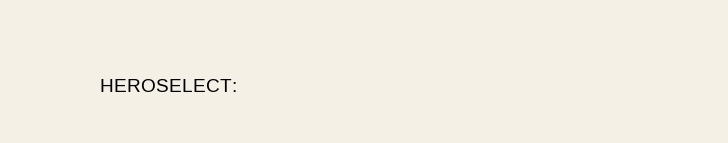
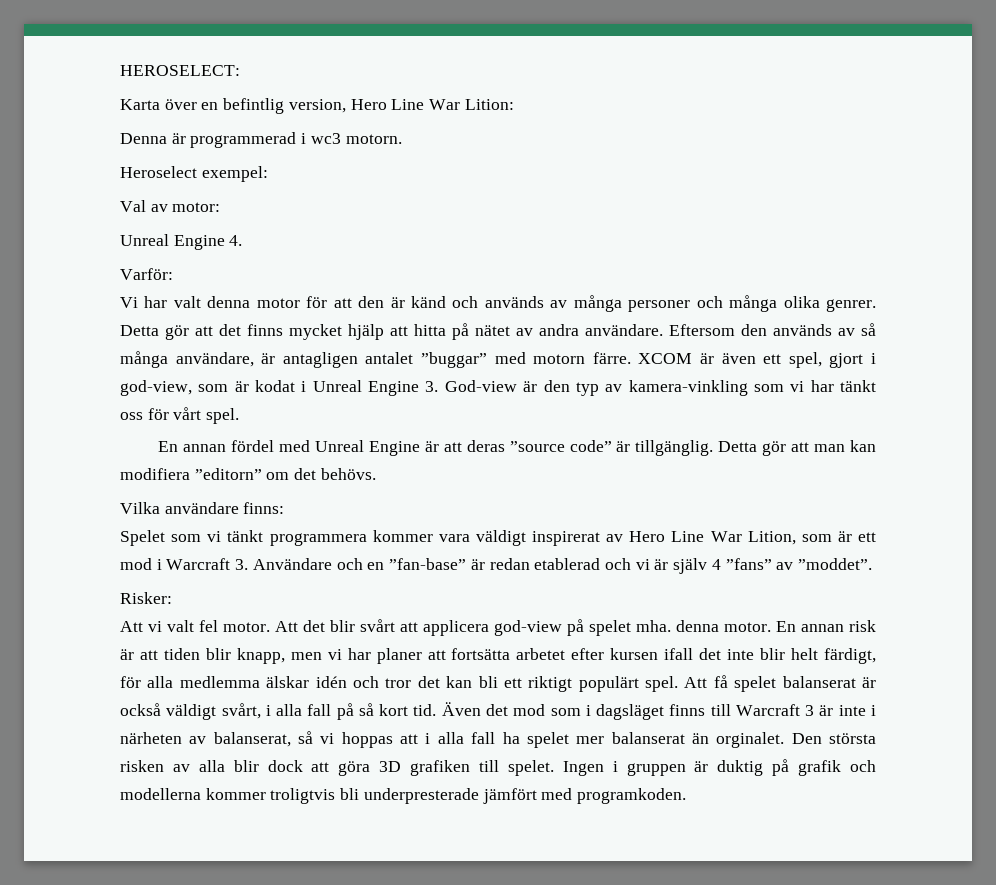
+ Karta över en befintlig version, Hero Line War Lition:
+ Denna är programmerad i wc3 motorn.
+ Heroselect exempel:
+ Val av motor:
+ Unreal Engine 4.
+ Varför:
+ Vi har valt denna motor för att den är känd och används av många personer och många olika genrer. Detta gör att det finns mycket hjälp att hitta på nätet av andra användare. Eftersom den används av så många användare, är antagligen antalet ”buggar” med motorn färre. XCOM är även ett spel, gjort i god-view, som är kodat i Unreal Engine 3. God-view är den typ av kamera-vinkling som vi har tänkt oss för vårt spel.
+ En annan fördel med Unreal Engine är att deras ”source code” är tillgänglig. Detta gör att man kan modifiera ”editorn” om det behövs.
+ Vilka användare finns:
+ Spelet som vi tänkt programmera kommer vara väldigt inspirerat av Hero Line War Lition, som är ett mod i Warcraft 3. Användare och en ”fan-base” är redan etablerad och vi är själv 4 ”fans” av ”moddet”.
+ Risker:
+ Att vi valt fel motor. Att det blir svårt att applicera god-view på spelet mha. denna motor. En annan risk är att tiden blir knapp, men vi har planer att fortsätta arbetet efter kursen ifall det inte blir helt färdigt, för alla medlemma älskar idén och tror det kan bli ett riktigt populärt spel. Att få spelet balanserat är också väldigt svårt, i alla fall på så kort tid. Även det mod som i dagsläget finns till Warcraft 3 är inte i närheten av balanserat, så vi hoppas att i alla fall ha spelet mer balanserat än orginalet. Den största risken av alla blir dock att göra 3D grafiken till spelet. Ingen i gruppen är duktig på grafik och modellerna kommer troligtvis bli underpresterade jämfört med programkoden.

